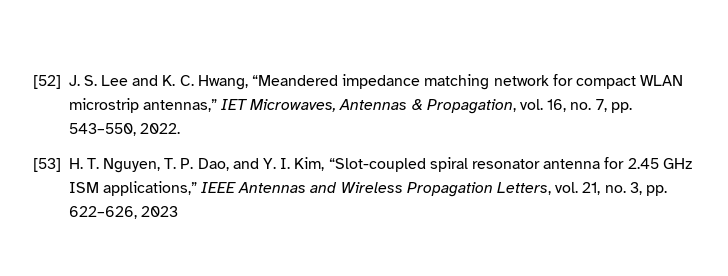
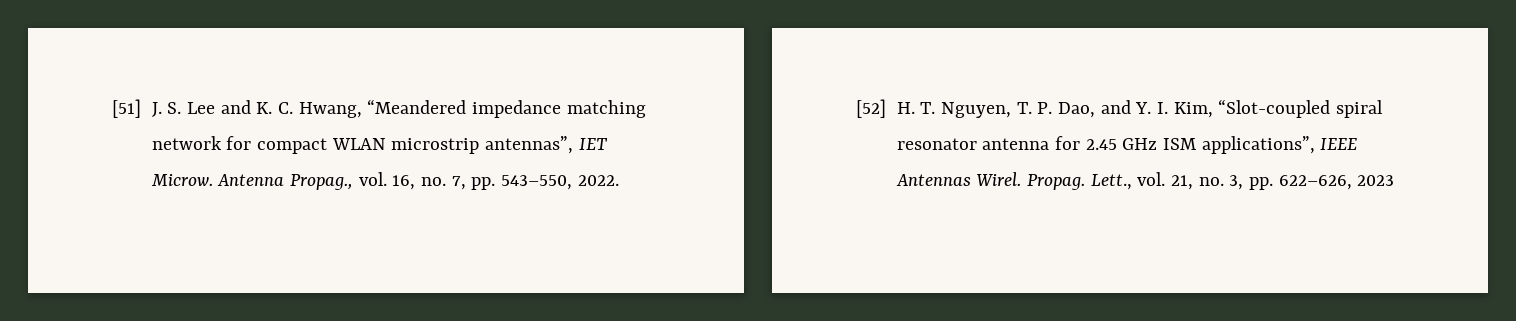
- [52] J. S. Lee and K. C. Hwang, “Meandered impedance matching network for compact WLAN microstrip antennas,” IET Microwaves, Antennas & Propagation, vol. 16, no. 7, pp. 543–550, 2022.
+ [51] J. S. Lee and K. C. Hwang, “Meandered impedance matching network for compact WLAN microstrip antennas”, IET Microw. Antenna Propag., vol. 16, no. 7, pp. 543–550, 2022.
- [53] H. T. Nguyen, T. P. Dao, and Y. I. Kim, “Slot-coupled spiral resonator antenna for 2.45 GHz ISM applications,” IEEE Antennas and Wireless Propagation Letters, vol. 21, no. 3, pp. 622–626, 2023
+ [52] H. T. Nguyen, T. P. Dao, and Y. I. Kim, “Slot-coupled spiral resonator antenna for 2.45 GHz ISM applications”, IEEE Antennas Wirel. Propag. Lett., vol. 21, no. 3, pp. 622–626, 2023

